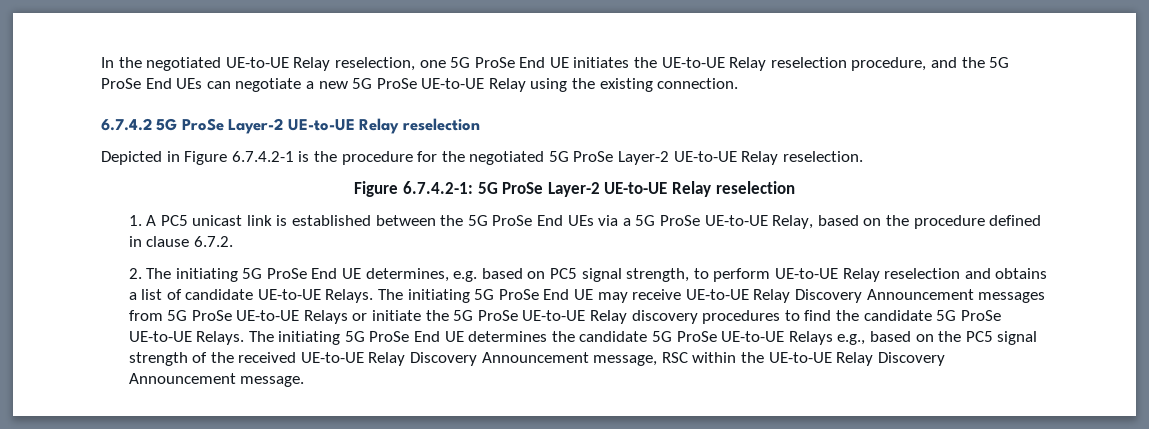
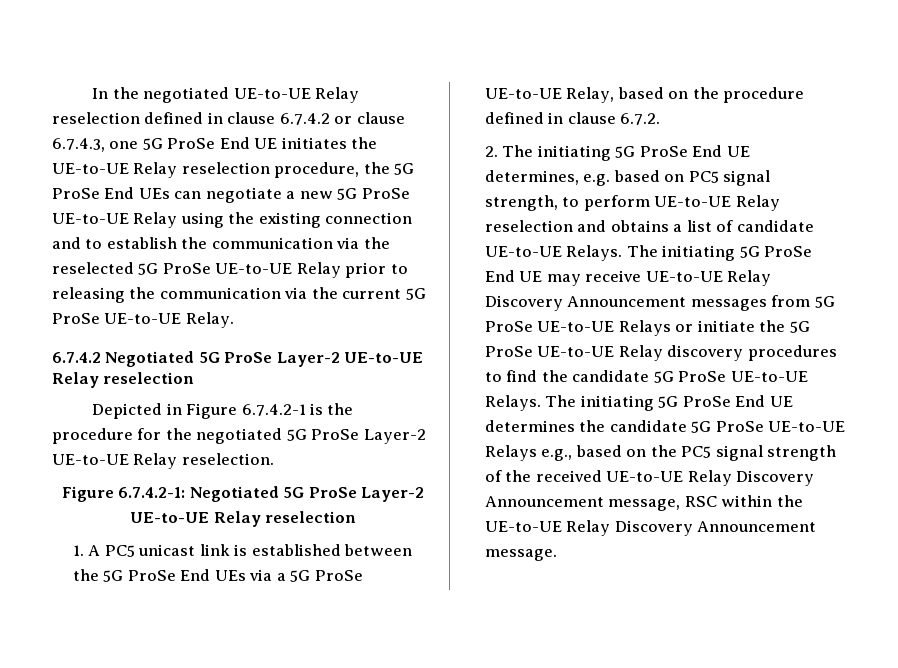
- In the negotiated UE-to-UE Relay reselection, one 5G ProSe End UE initiates the UE-to-UE Relay reselection procedure, and the 5G ProSe End UEs can negotiate a new 5G ProSe UE-to-UE Relay using the existing connection.
- 6.7.4.2 5G ProSe Layer-2 UE-to-UE Relay reselection
+ In the negotiated UE-to-UE Relay reselection defined in clause 6.7.4.2 or clause 6.7.4.3, one 5G ProSe End UE initiates the UE-to-UE Relay reselection procedure, the 5G ProSe End UEs can negotiate a new 5G ProSe UE-to-UE Relay using the existing connection and to establish the communication via the reselected 5G ProSe UE-to-UE Relay prior to releasing the communication via the current 5G ProSe UE-to-UE Relay.
+ 6.7.4.2 Negotiated 5G ProSe Layer-2 UE-to-UE Relay reselection
- Figure 6.7.4.2-1: 5G ProSe Layer-2 UE-to-UE Relay reselection
+ Figure 6.7.4.2-1: Negotiated 5G ProSe Layer-2 UE-to-UE Relay reselection

